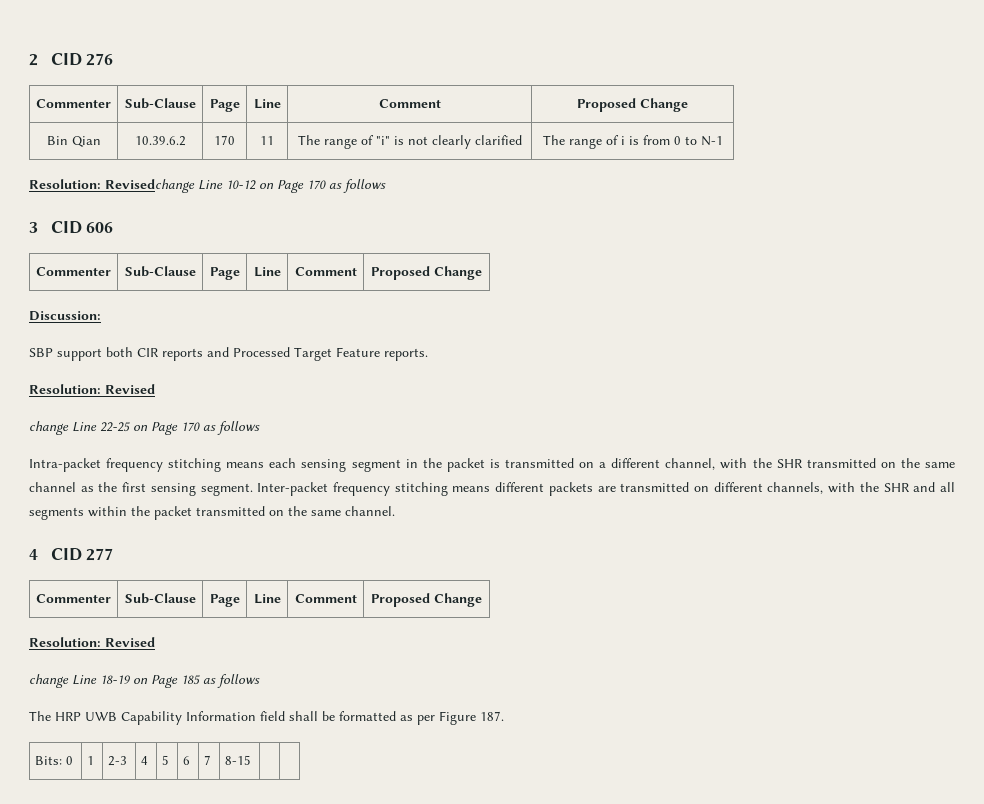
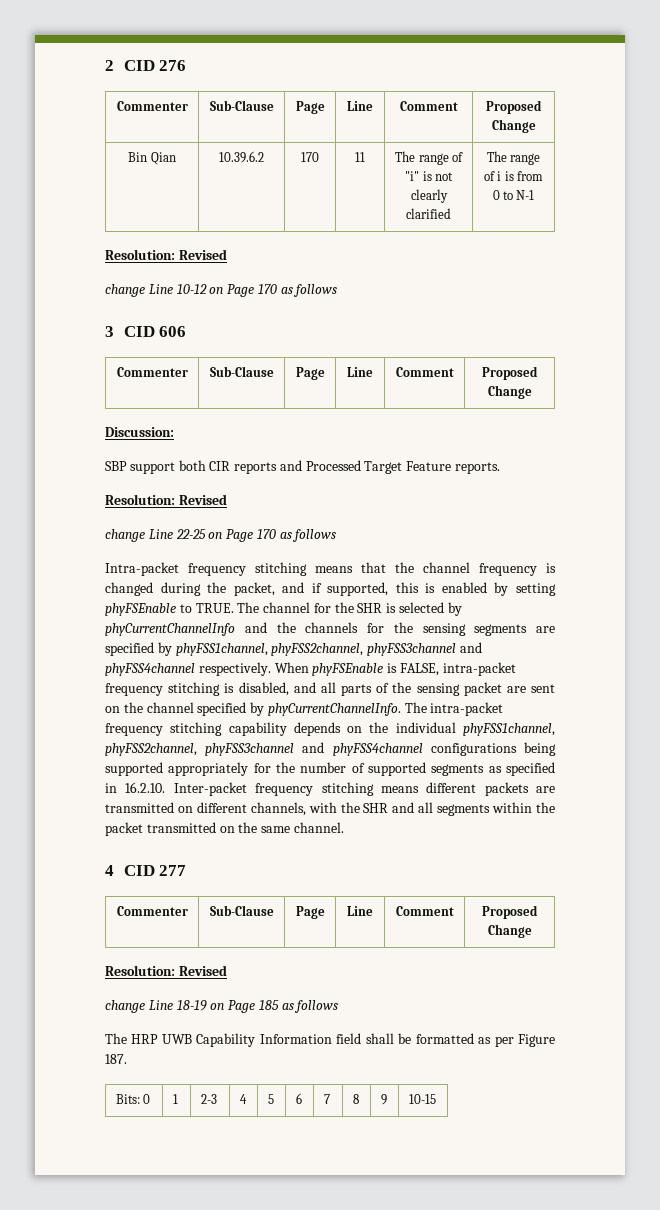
  Bin Qian | 10.39.6.2 | 170 | 11 | The range of "i" is not clearly clarified | The range of i is from 0 to N-1
- Resolution: Revisedchange Line 10-12 on Page 170 as follows
+ Resolution: Revised
+ change Line 10-12 on Page 170 as follows
- Intra-packet frequency stitching means each sensing segment in the packet is transmitted on a different channel, with the SHR transmitted on the same channel as the first sensing segment. Inter-packet frequency stitching means different packets are transmitted on different channels, with the SHR and all segments within the packet transmitted on the same channel.
+ Intra-packet frequency stitching means that the channel frequency is changed during the packet, and if supported, this is enabled by setting phyFSEnable to TRUE. The channel for the SHR is selected by phyCurrentChannelInfo and the channels for the sensing segments are specified by phyFSS1channel, phyFSS2channel, phyFSS3channel and phyFSS4channel respectively. When phyFSEnable is FALSE, intra-packet frequency stitching is disabled, and all parts of the sensing packet are sent on the channel specified by phyCurrentChannelInfo. The intra-packet frequency stitching capability depends on the individual phyFSS1channel, phyFSS2channel, phyFSS3channel and phyFSS4channel configurations being supported appropriately for the number of supported segments as specified in 16.2.10. Inter-packet frequency stitching means different packets are transmitted on different channels, with the SHR and all segments within the packet transmitted on the same channel.
- Bits: 0 | 1 | 2-3 | 4 | 5 | 6 | 7 | 8-15 | |
+ Bits: 0 | 1 | 2-3 | 4 | 5 | 6 | 7 | 8 | 9 | 10-15

